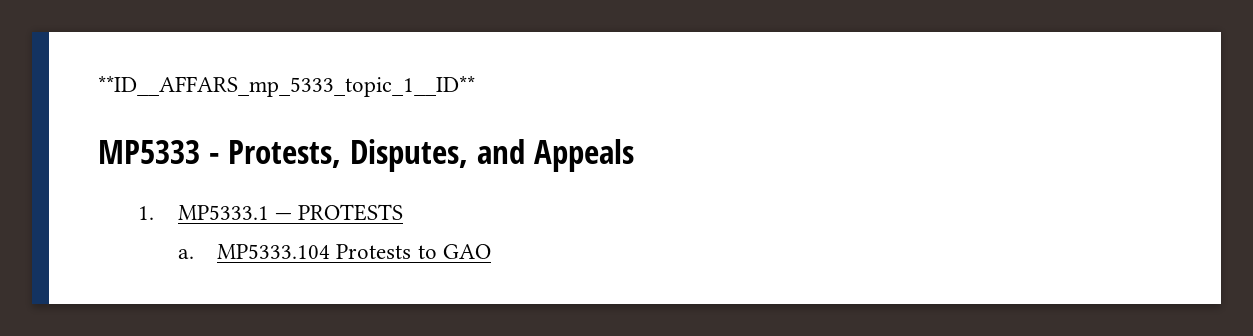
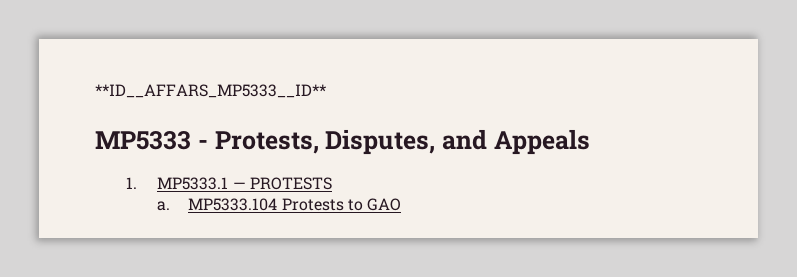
- **ID__AFFARS_mp_5333_topic_1__ID**
+ **ID__AFFARS_MP5333__ID**

